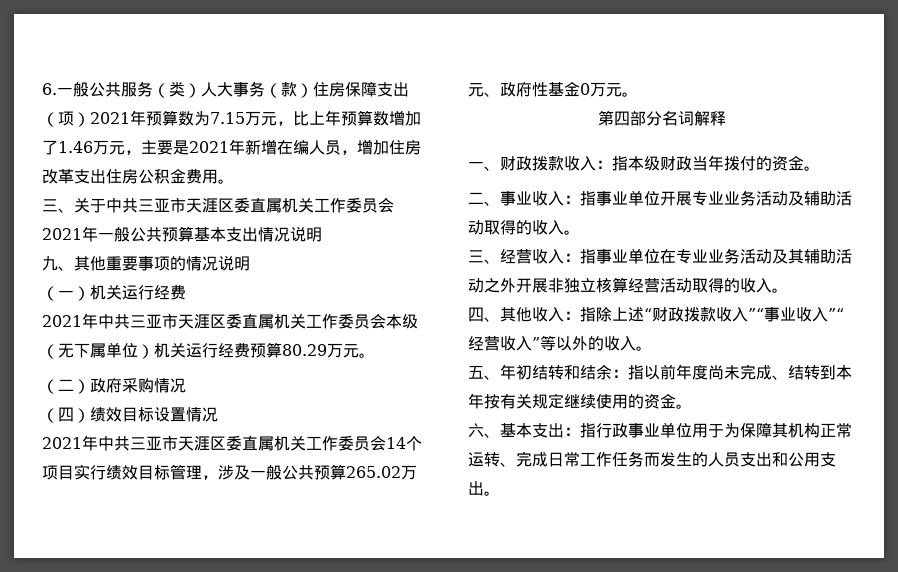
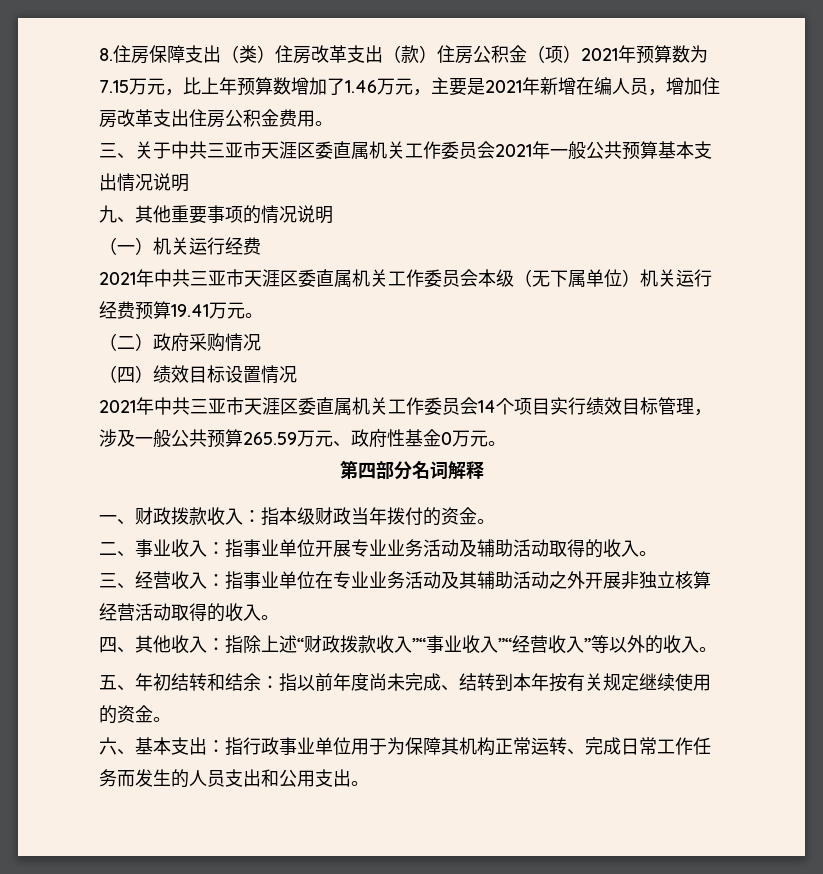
- 6.一般公共服务（类）人大事务（款）住房保障支出（项）2021年预算数为7.15万元，比上年预算数增加了1.46万元，主要是2021年新增在编人员，增加住房改革支出住房公积金费用。
+ 8.住房保障支出（类）住房改革支出（款）住房公积金（项）2021年预算数为7.15万元，比上年预算数增加了1.46万元，主要是2021年新增在编人员，增加住房改革支出住房公积金费用。
- 2021年中共三亚市天涯区委直属机关工作委员会本级（无下属单位）机关运行经费预算80.29万元。
+ 2021年中共三亚市天涯区委直属机关工作委员会本级（无下属单位）机关运行经费预算19.41万元。
- 2021年中共三亚市天涯区委直属机关工作委员会14个项目实行绩效目标管理，涉及一般公共预算265.02万元、政府性基金0万元。
+ 2021年中共三亚市天涯区委直属机关工作委员会14个项目实行绩效目标管理，涉及一般公共预算265.59万元、政府性基金0万元。

